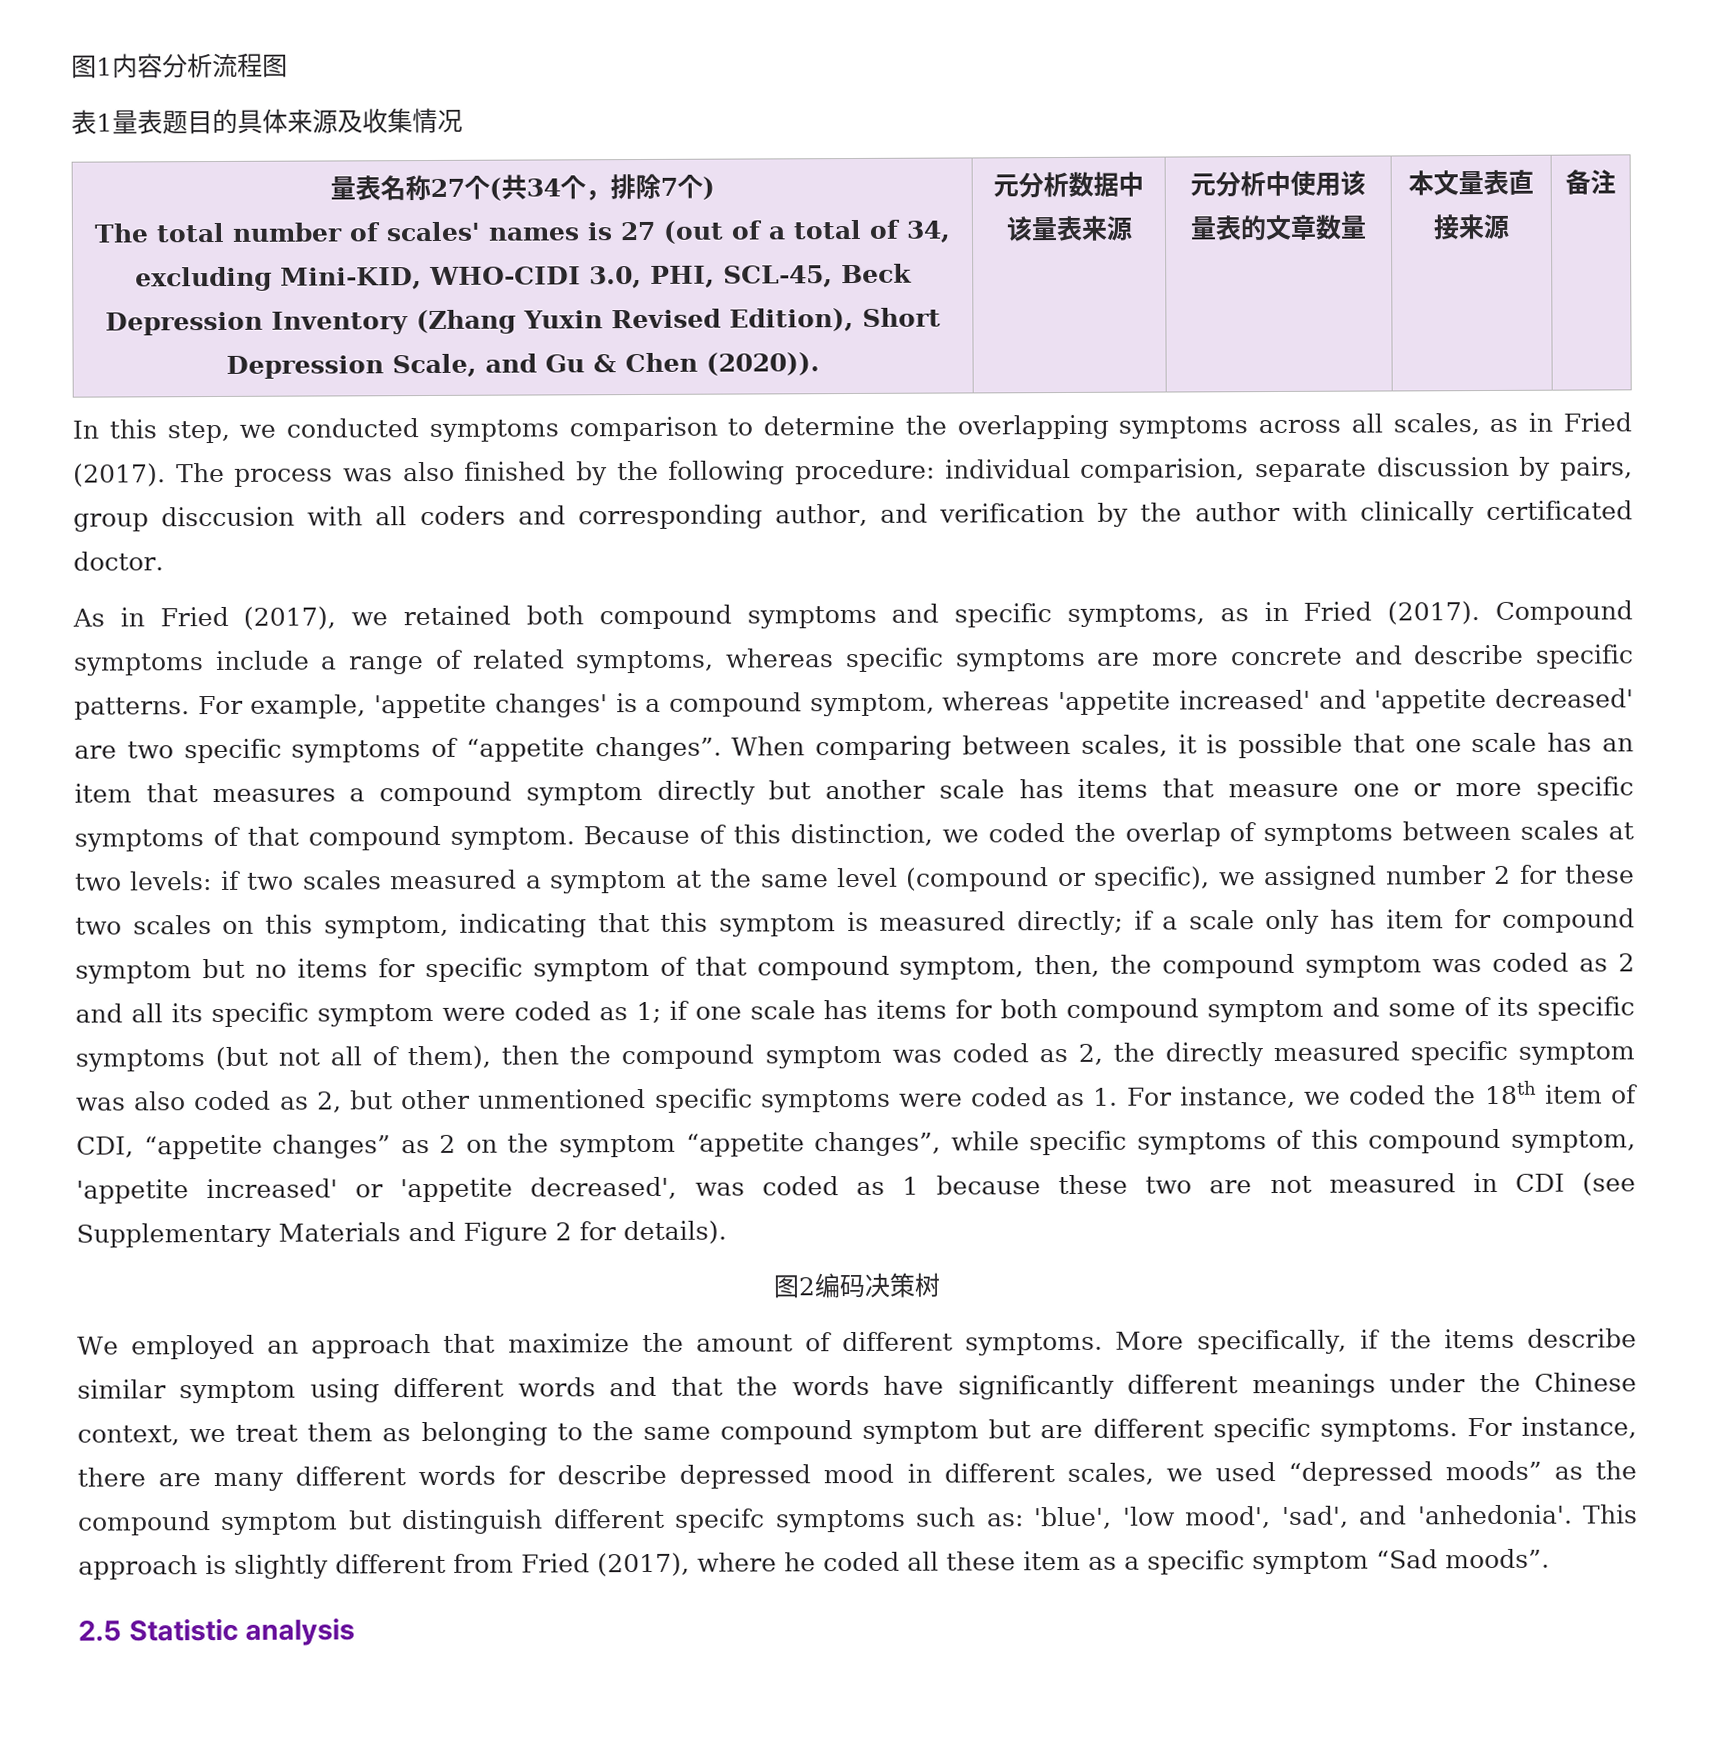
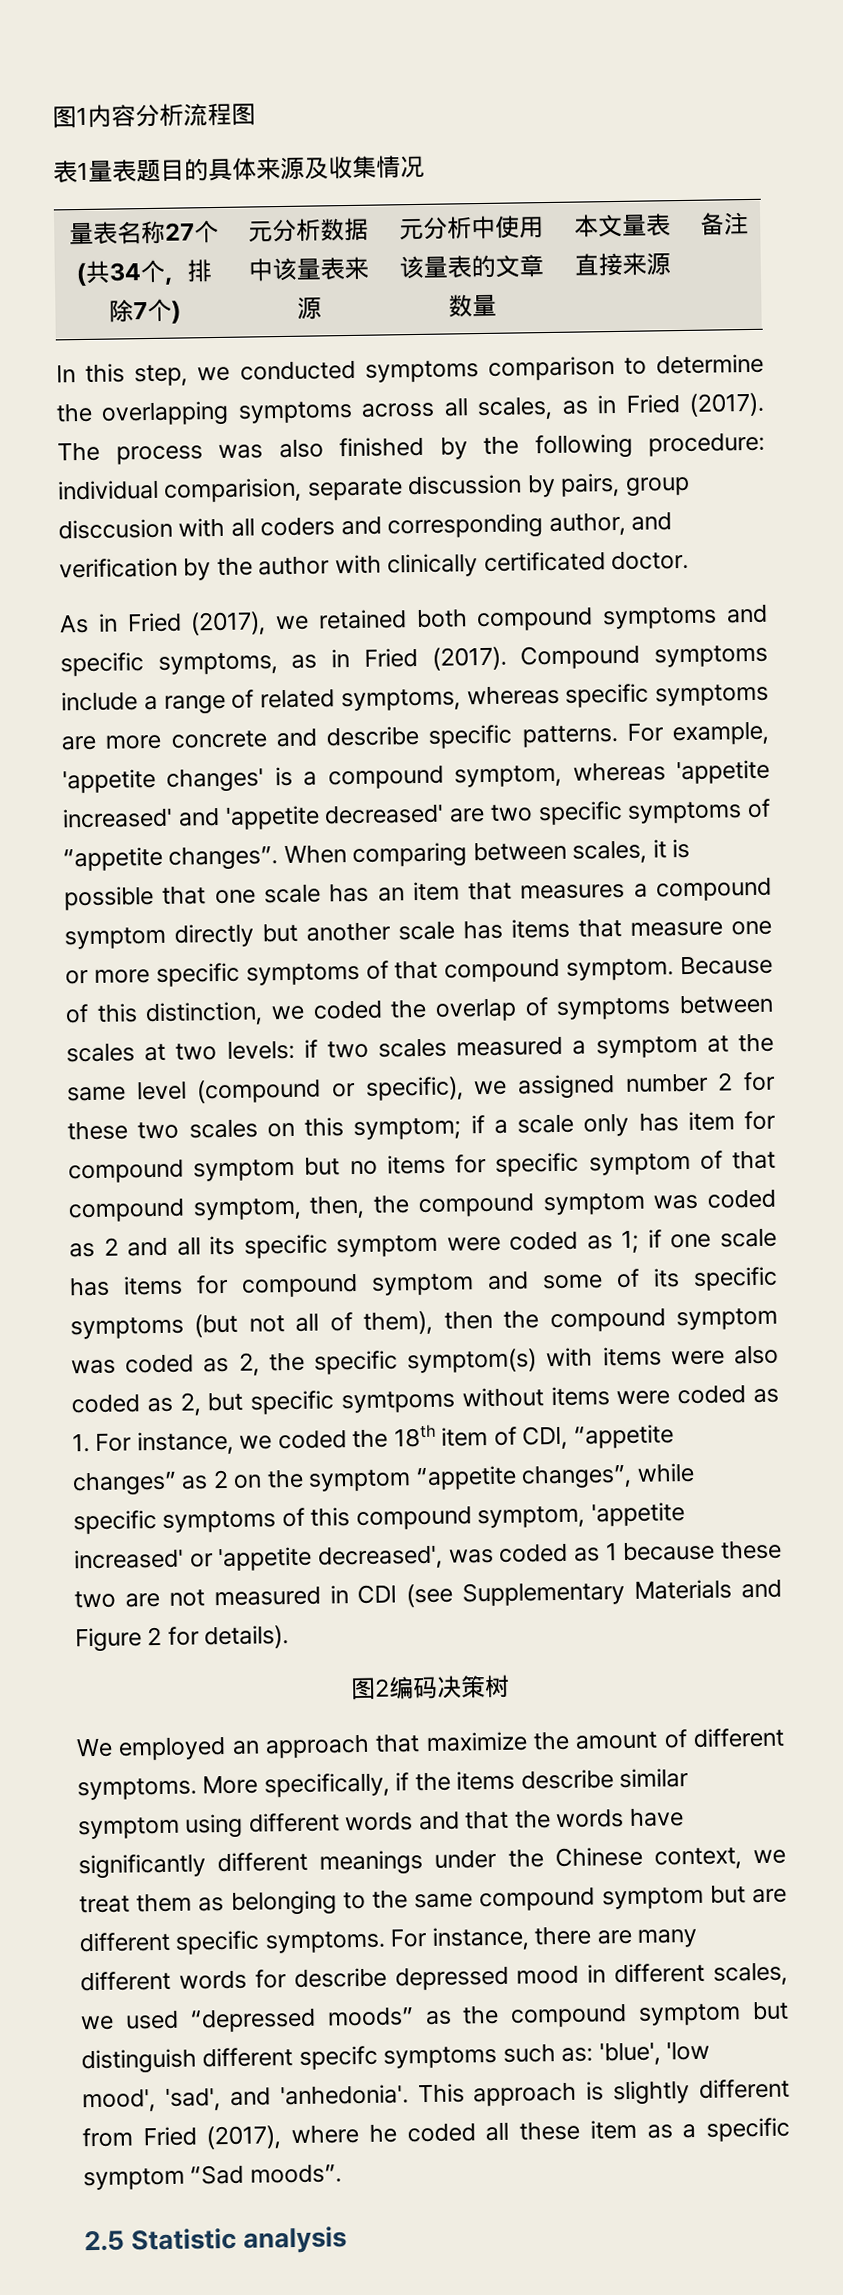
- The total number of scales' names is 27 (out of a total of 34, excluding Mini-KID, WHO-CIDI 3.0, PHI, SCL-45, Beck Depression Inventory (Zhang Yuxin Revised Edition), Short Depression Scale, and Gu & Chen (2020)).
- if two scales measured a symptom at the same level (compound or specific), we assigned number 2 for these two scales on this symptom, indicating that this symptom is measured directly;
+ if two scales measured a symptom at the same level (compound or specific), we assigned number 2 for these two scales on this symptom;
- if one scale has items for both compound symptom and some of its specific symptoms (but not all of them), then the compound symptom was coded as 2, the directly measured specific symptom was also coded as 2, but other unmentioned specific symptoms were coded as 1. For instance, we coded the 18th item of CDI, “appetite changes” as 2 on the symptom “appetite changes”, while specific symptoms of this compound symptom, 'appetite increased' or 'appetite decreased', was coded as 1 because these two are not measured in CDI (see Supplementary Materials and Figure 2 for details).
+ if one scale has items for compound symptom and some of its specific symptoms (but not all of them), then the compound symptom was coded as 2, the specific symptom(s) with items were also coded as 2, but specific symtpoms without items were coded as 1. For instance, we coded the 18th item of CDI, “appetite changes” as 2 on the symptom “appetite changes”, while specific symptoms of this compound symptom, 'appetite increased' or 'appetite decreased', was coded as 1 because these two are not measured in CDI (see Supplementary Materials and Figure 2 for details).

